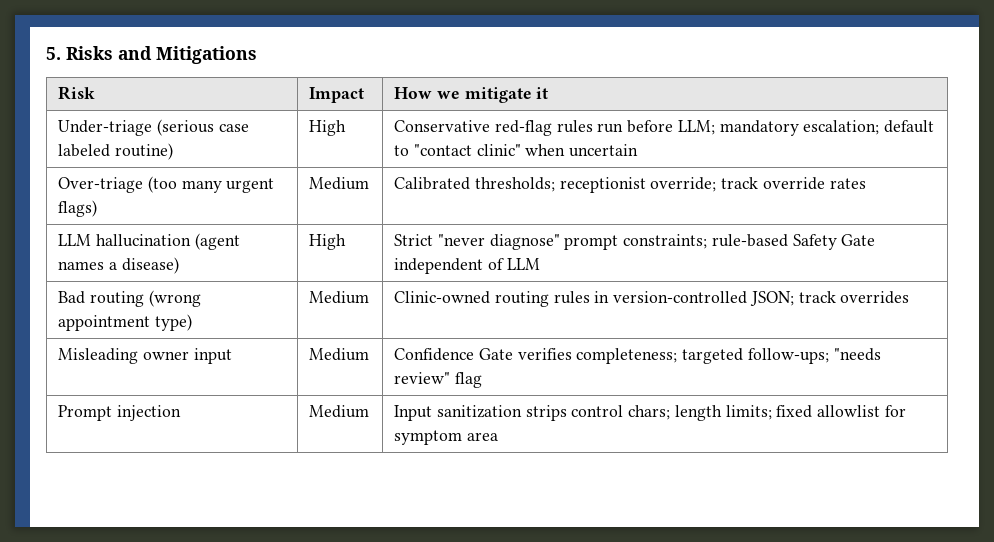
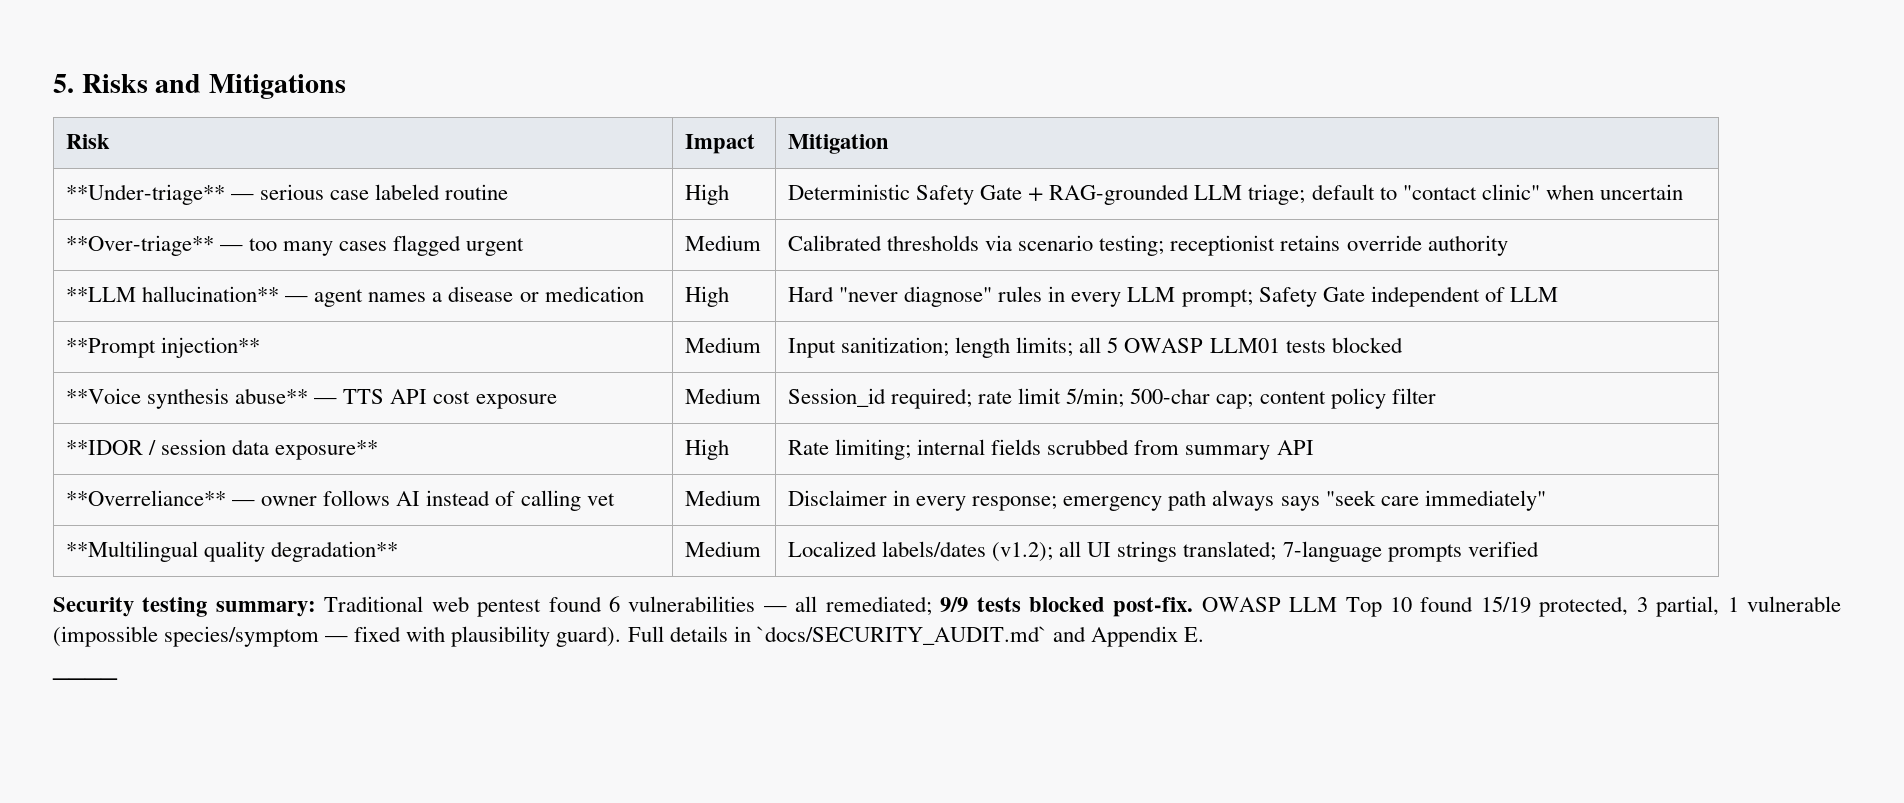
- Risk | Impact | How we mitigate it
- Under-triage (serious case labeled routine) | High | Conservative red-flag rules run before LLM; mandatory escalation; default to "contact clinic" when uncertain
+ Risk | Impact | Mitigation
+ **Under-triage** — serious case labeled routine | High | Deterministic Safety Gate + RAG-grounded LLM triage; default to "contact clinic" when uncertain
- Over-triage (too many urgent flags) | Medium | Calibrated thresholds; receptionist override; track override rates
- LLM hallucination (agent names a disease) | High | Strict "never diagnose" prompt constraints; rule-based Safety Gate independent of LLM
+ **Over-triage** — too many cases flagged urgent | Medium | Calibrated thresholds via scenario testing; receptionist retains override authority
+ **LLM hallucination** — agent names a disease or medication | High | Hard "never diagnose" rules in every LLM prompt; Safety Gate independent of LLM
- Bad routing (wrong appointment type) | Medium | Clinic-owned routing rules in version-controlled JSON; track overrides
- Misleading owner input | Medium | Confidence Gate verifies completeness; targeted follow-ups; "needs review" flag
- Prompt injection | Medium | Input sanitization strips control chars; length limits; fixed allowlist for symptom area
+ **Prompt injection** | Medium | Input sanitization; length limits; all 5 OWASP LLM01 tests blocked
+ **Voice synthesis abuse** — TTS API cost exposure | Medium | Session_id required; rate limit 5/min; 500-char cap; content policy filter
+ **IDOR / session data exposure** | High | Rate limiting; internal fields scrubbed from summary API
+ **Overreliance** — owner follows AI instead of calling vet | Medium | Disclaimer in every response; emergency path always says "seek care immediately"
+ **Multilingual quality degradation** | Medium | Localized labels/dates (v1.2); all UI strings translated; 7-language prompts verified
+ Security testing summary: Traditional web pentest found 6 vulnerabilities — all remediated; 9/9 tests blocked post-fix. OWASP LLM Top 10 found 15/19 protected, 3 partial, 1 vulnerable (impossible species/symptom — fixed with plausibility guard). Full details in `docs/SECURITY_AUDIT.md` and Appendix E.
+ ────

